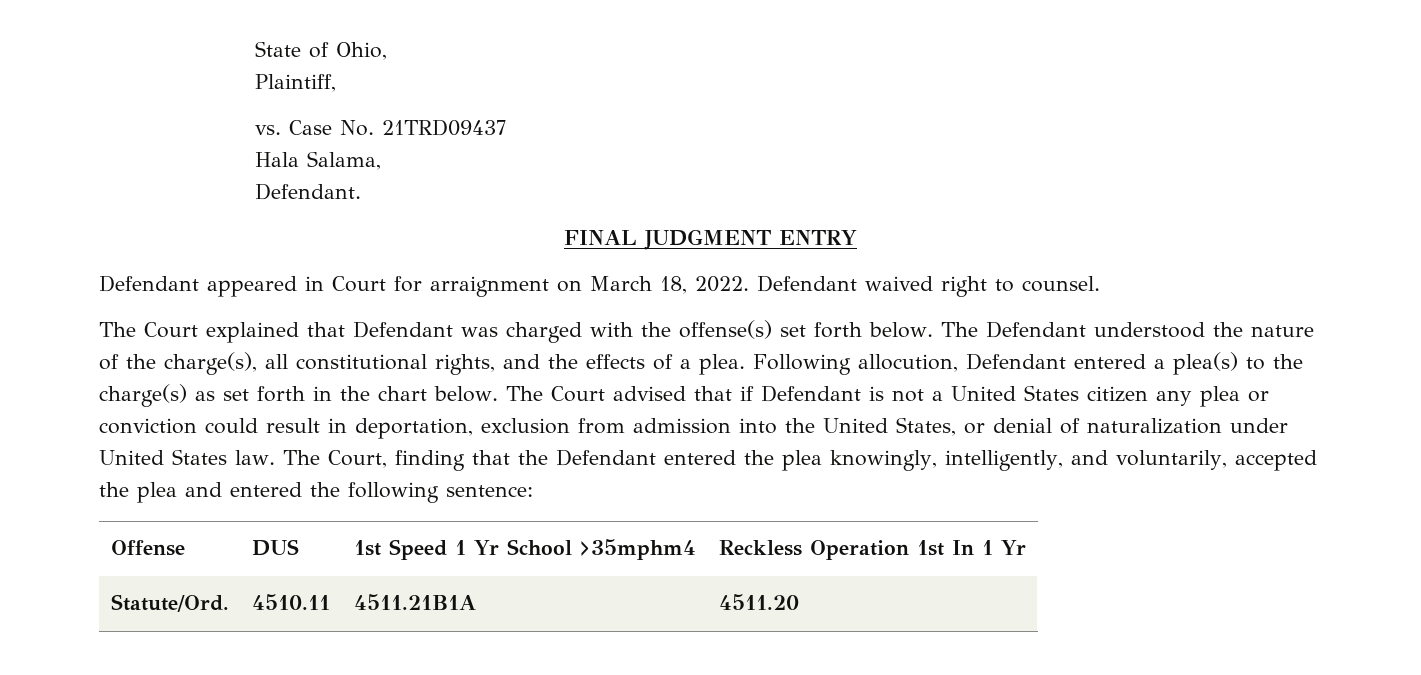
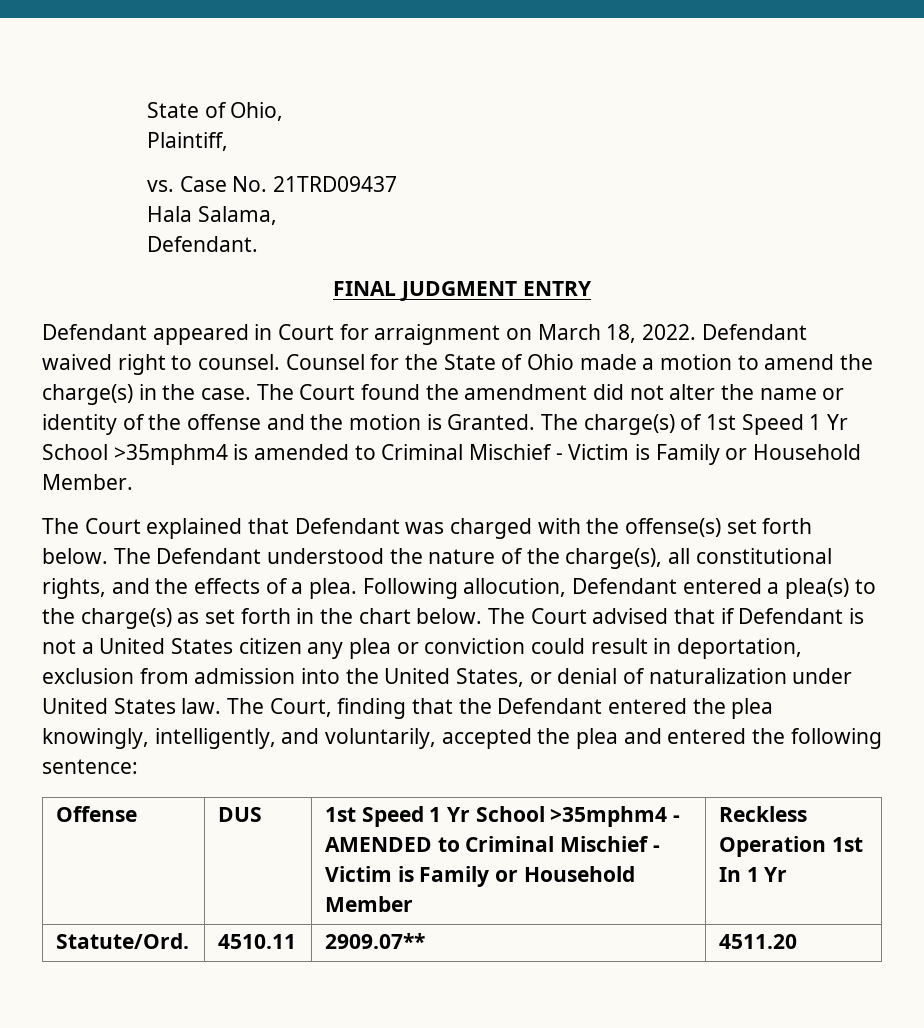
+ Counsel for the State of Ohio made a motion to amend the charge(s) in the case. The Court found the amendment did not alter the name or identity of the offense and the motion is Granted. The charge(s) of 1st Speed 1 Yr School >35mphm4 is amended to Criminal Mischief - Victim is Family or Household Member.
- Offense | DUS | 1st Speed 1 Yr School >35mphm4 | Reckless Operation 1st In 1 Yr
+ Offense | DUS | 1st Speed 1 Yr School >35mphm4 - AMENDED to Criminal Mischief - Victim is Family or Household Member | Reckless Operation 1st In 1 Yr
- Statute/Ord. | 4510.11 | 4511.21B1A | 4511.20
+ Statute/Ord. | 4510.11 | 2909.07** | 4511.20

